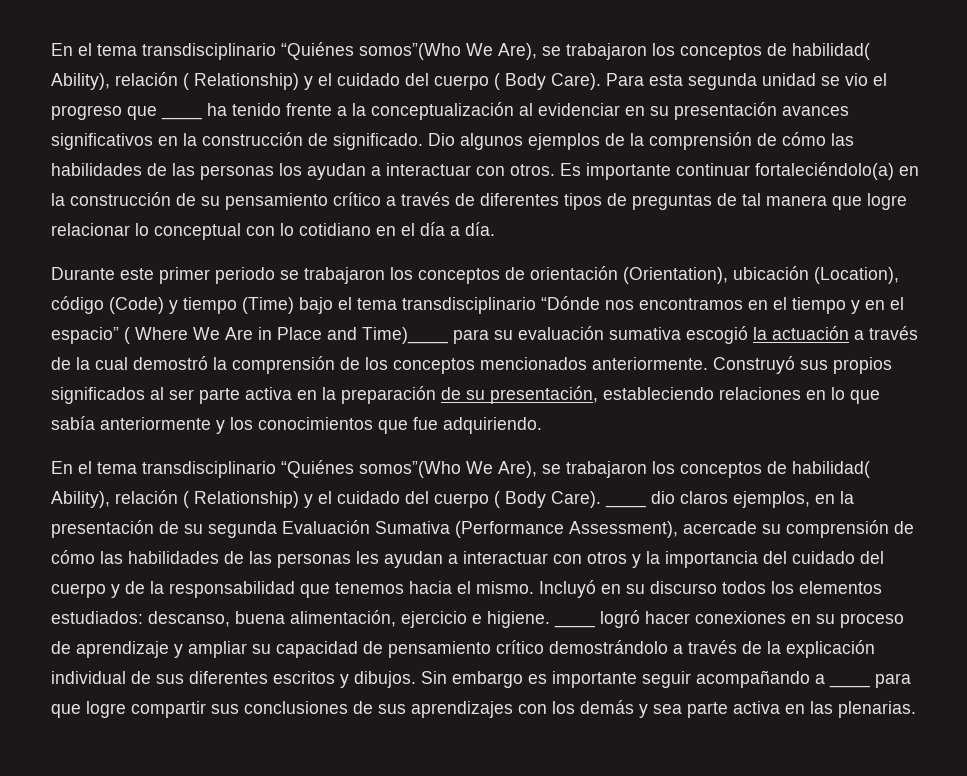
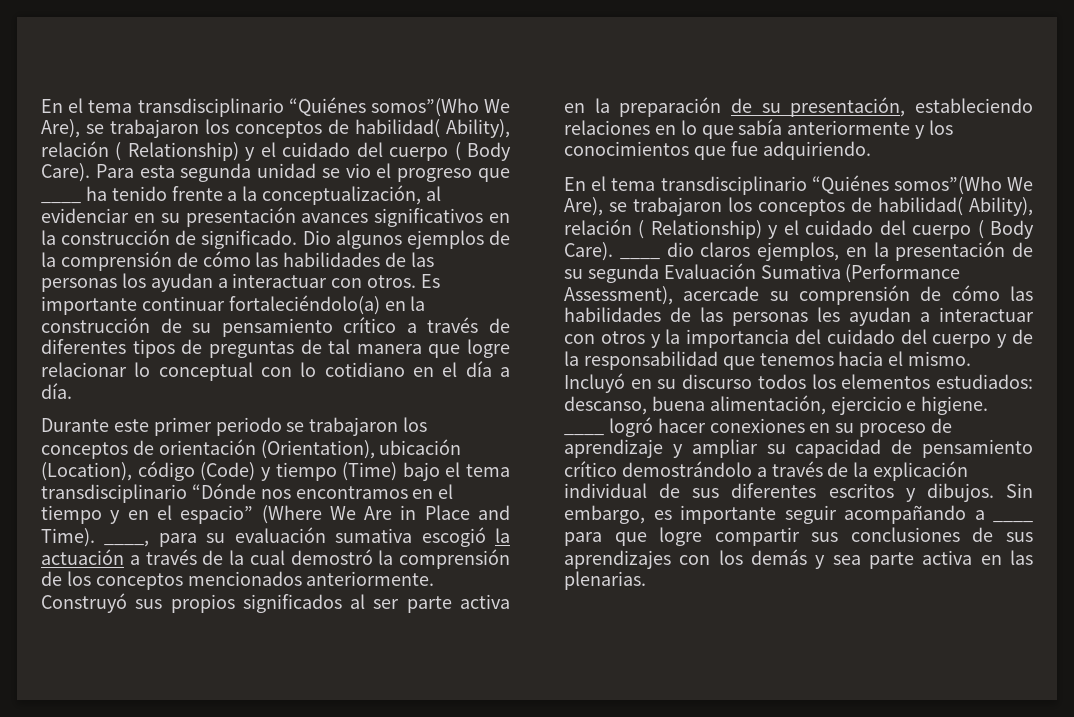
- Para esta segunda unidad se vio el progreso que ____ ha tenido frente a la conceptualización al evidenciar en su presentación avances significativos en la construcción de significado.
+ Para esta segunda unidad se vio el progreso que ____ ha tenido frente a la conceptualización, al evidenciar en su presentación avances significativos en la construcción de significado.
- Durante este primer periodo se trabajaron los conceptos de orientación (Orientation), ubicación (Location), código (Code) y tiempo (Time) bajo el tema transdisciplinario “Dónde nos encontramos en el tiempo y en el espacio” ( Where We Are in Place and Time)____ para su evaluación sumativa escogió la actuación a través de la cual demostró la comprensión de los conceptos mencionados anteriormente.
+ Durante este primer periodo se trabajaron los conceptos de orientación (Orientation), ubicación (Location), código (Code) y tiempo (Time) bajo el tema transdisciplinario “Dónde nos encontramos en el tiempo y en el espacio” (Where We Are in Place and Time). ____, para su evaluación sumativa escogió la actuación a través de la cual demostró la comprensión de los conceptos mencionados anteriormente.
- Sin embargo es importante seguir acompañando a ____ para que logre compartir sus conclusiones de sus aprendizajes con los demás y sea parte activa en las plenarias.
+ Sin embargo, es importante seguir acompañando a ____ para que logre compartir sus conclusiones de sus aprendizajes con los demás y sea parte activa en las plenarias.

